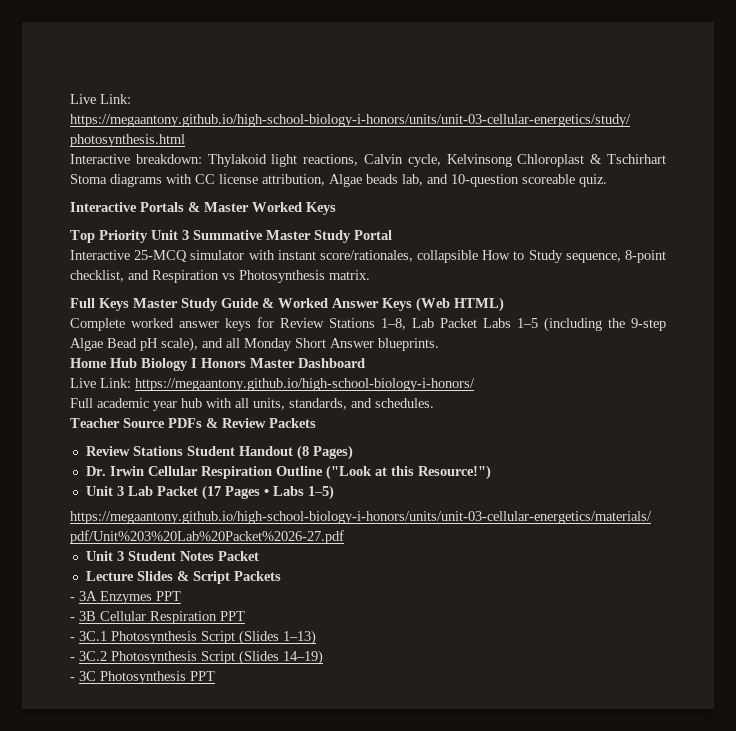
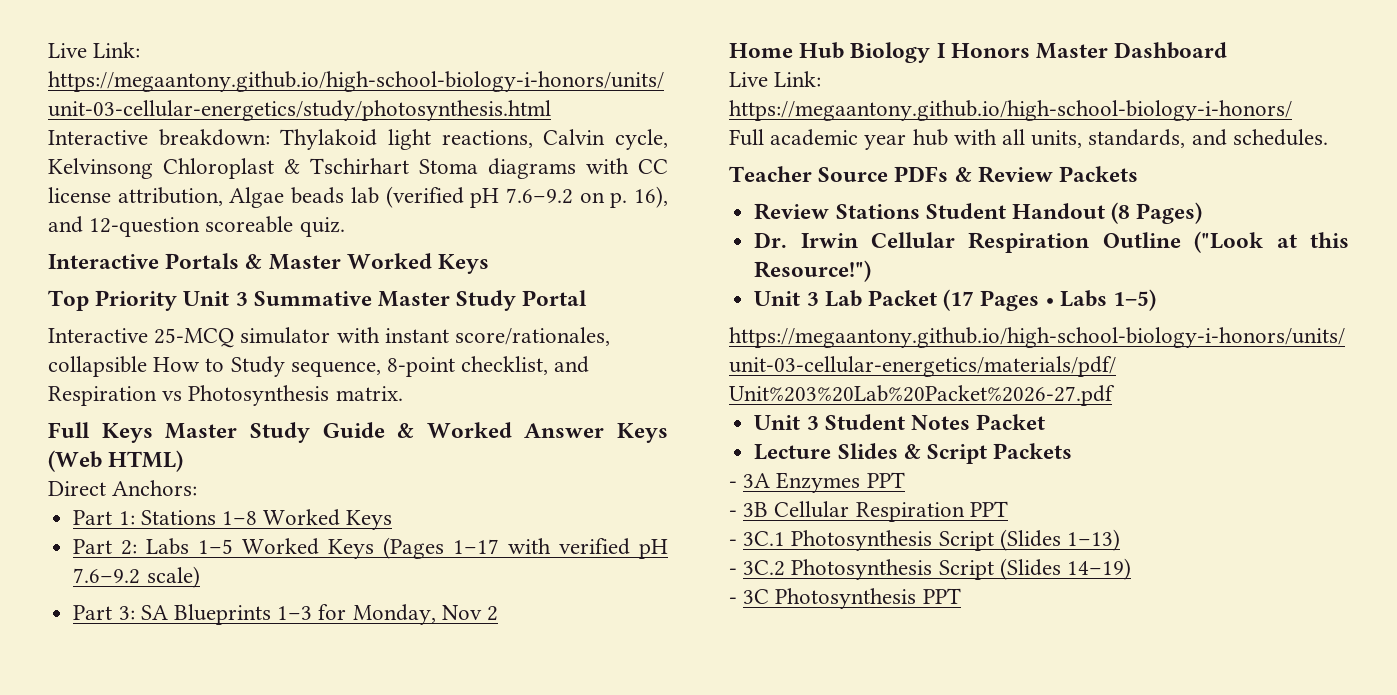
- Interactive breakdown: Thylakoid light reactions, Calvin cycle, Kelvinsong Chloroplast & Tschirhart Stoma diagrams with CC license attribution, Algae beads lab, and 10-question scoreable quiz.
+ Interactive breakdown: Thylakoid light reactions, Calvin cycle, Kelvinsong Chloroplast & Tschirhart Stoma diagrams with CC license attribution, Algae beads lab (verified pH 7.6–9.2 on p. 16), and 12-question scoreable quiz.
- Complete worked answer keys for Review Stations 1–8, Lab Packet Labs 1–5 (including the 9-step Algae Bead pH scale), and all Monday Short Answer blueprints.
+ Direct Anchors:
+ Part 1: Stations 1–8 Worked Keys
+ Part 2: Labs 1–5 Worked Keys (Pages 1–17 with verified pH 7.6–9.2 scale)
+ Part 3: SA Blueprints 1–3 for Monday, Nov 2

